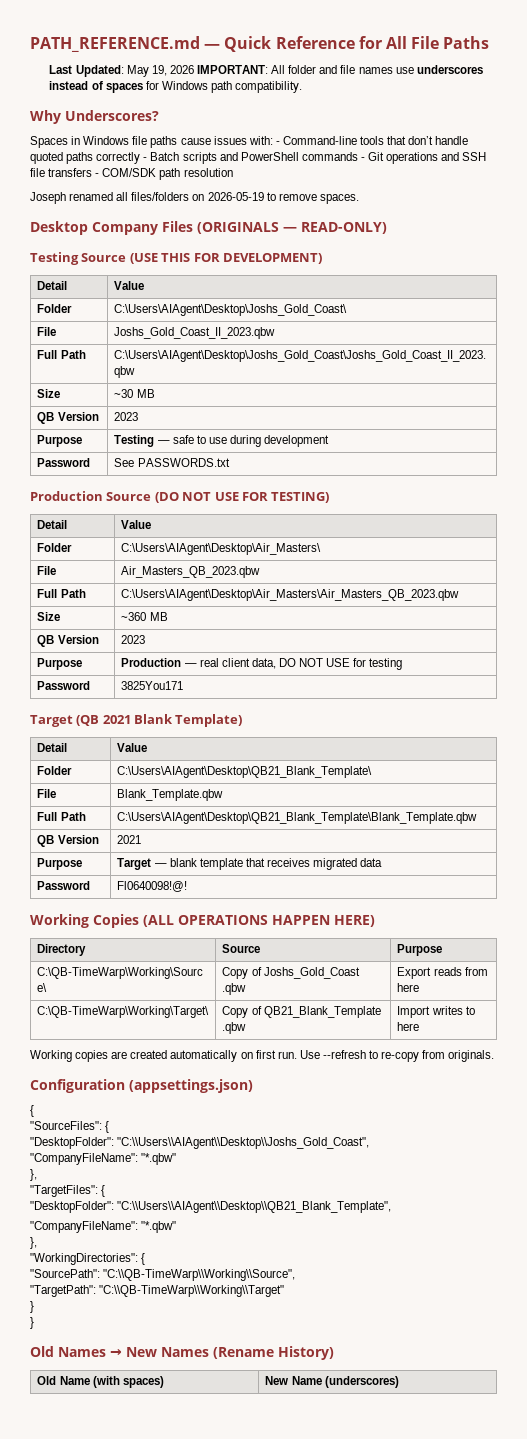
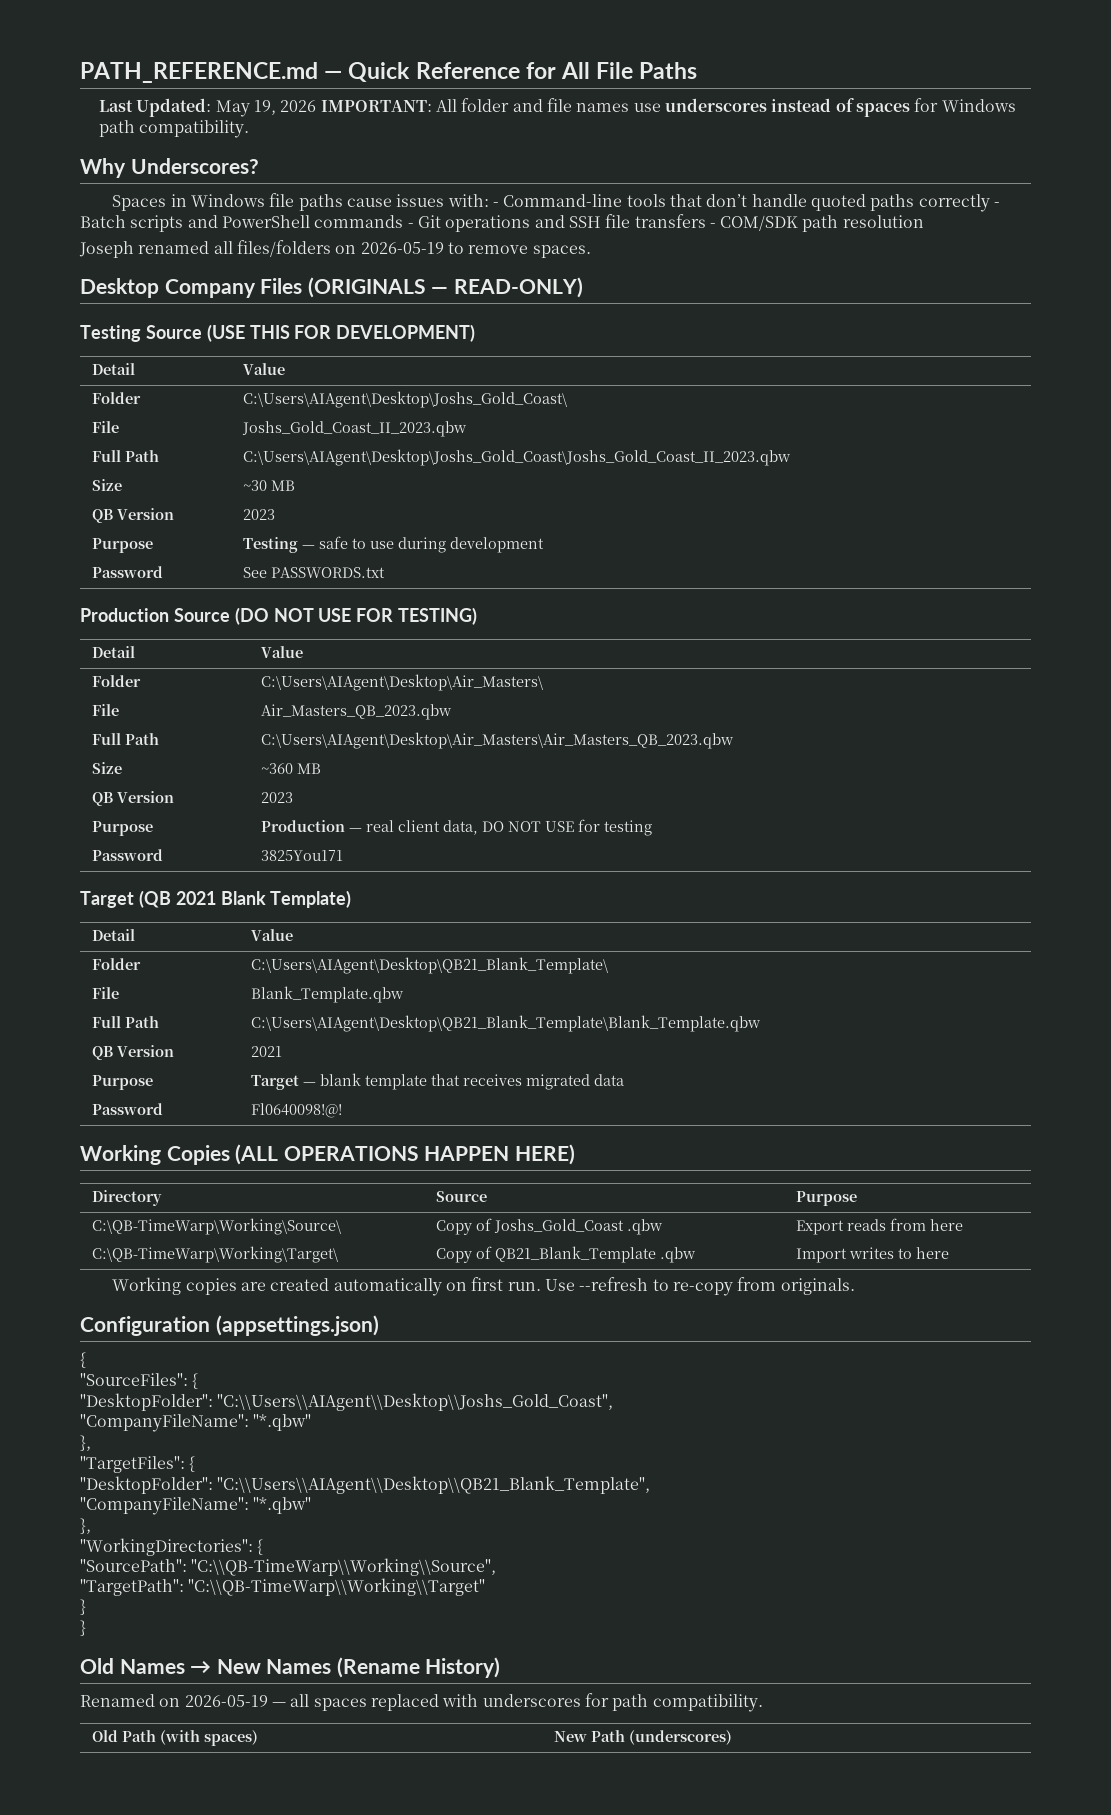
- Old Name (with spaces) | New Name (underscores)
+ Renamed on 2026-05-19 — all spaces replaced with underscores for path compatibility.
+ Old Path (with spaces) | New Path (underscores)

